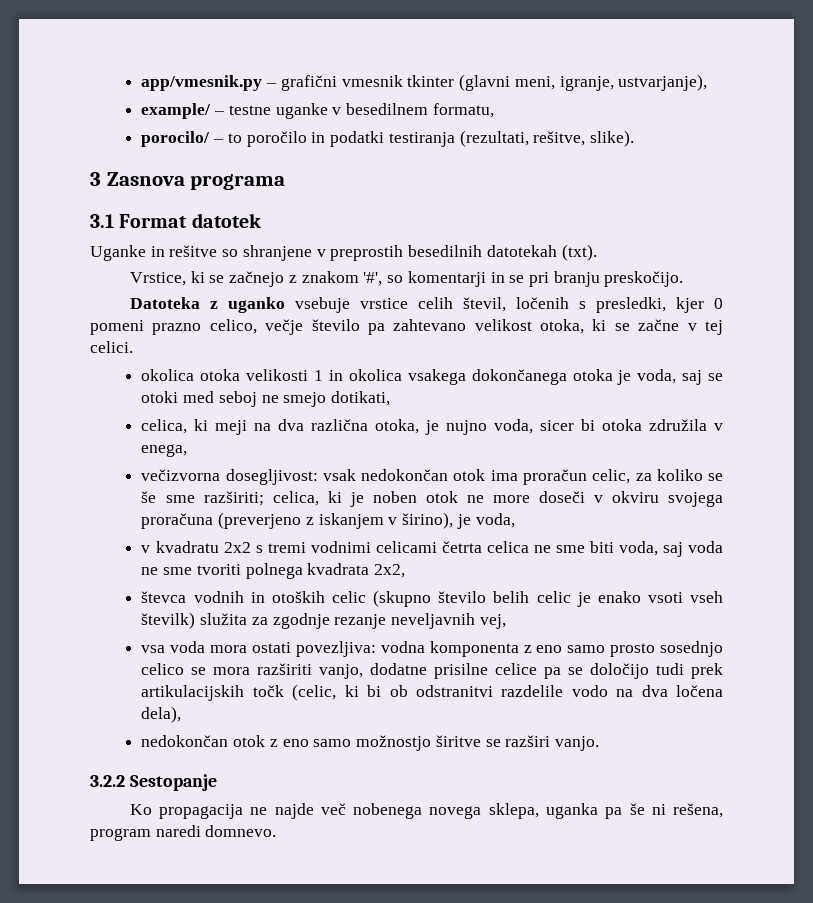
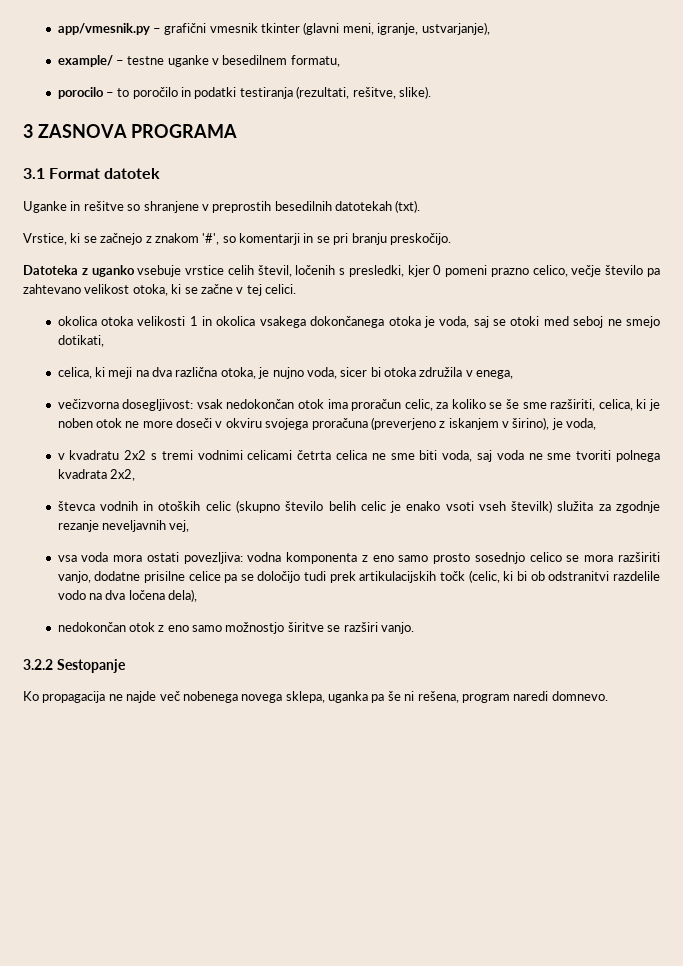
- porocilo/ – to poročilo in podatki testiranja (rezultati, rešitve, slike).
+ porocilo – to poročilo in podatki testiranja (rezultati, rešitve, slike).
- 3 Zasnova programa
+ 3 ZASNOVA PROGRAMA
- večizvorna dosegljivost: vsak nedokončan otok ima proračun celic, za koliko se še sme razširiti; celica, ki je noben otok ne more doseči v okviru svojega proračuna (preverjeno z iskanjem v širino), je voda,
+ večizvorna dosegljivost: vsak nedokončan otok ima proračun celic, za koliko se še sme razširiti, celica, ki je noben otok ne more doseči v okviru svojega proračuna (preverjeno z iskanjem v širino), je voda,

